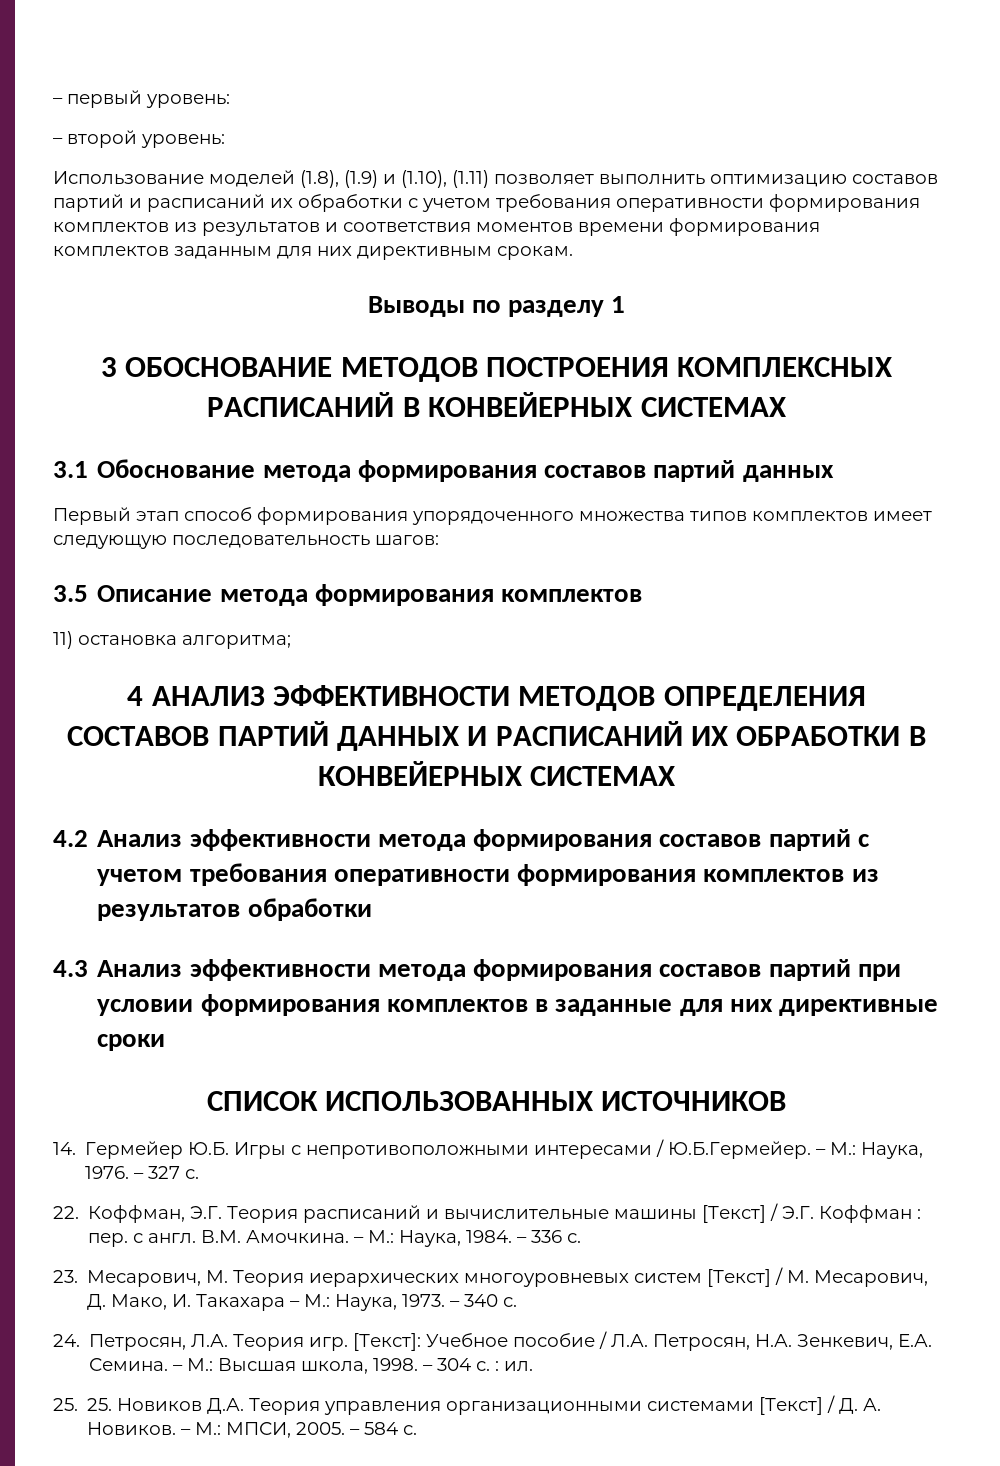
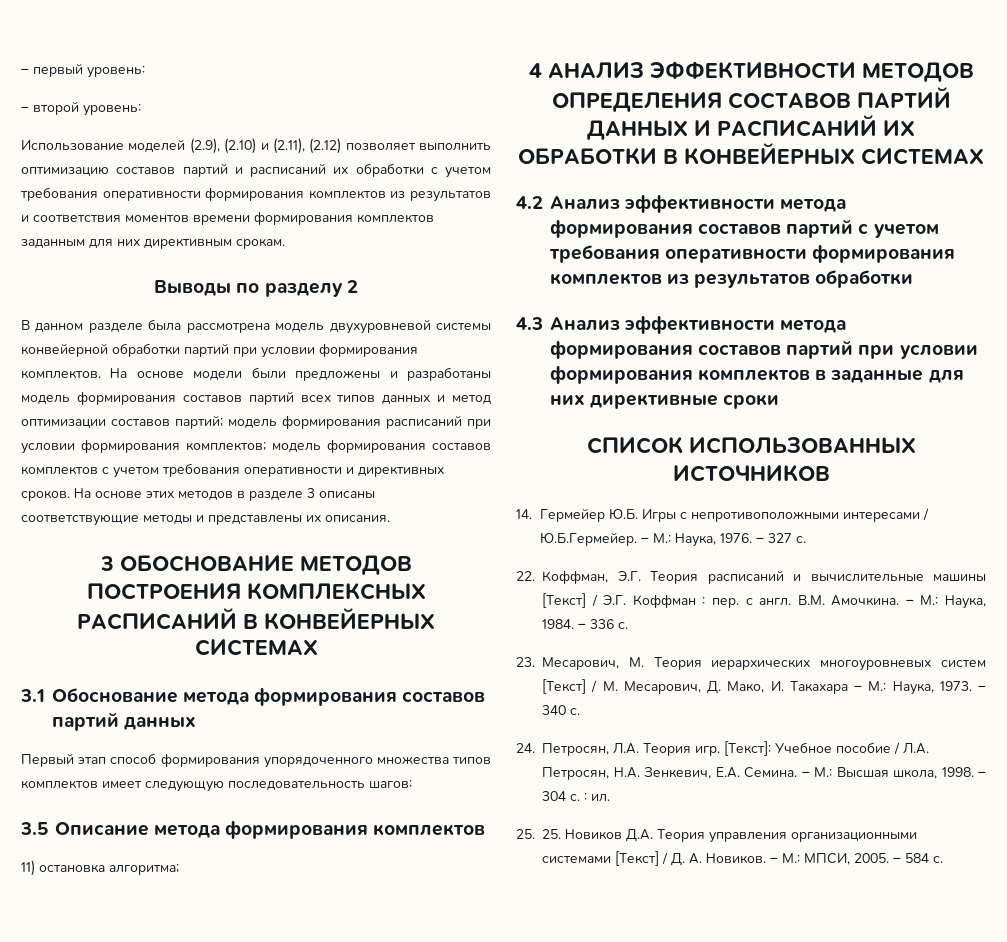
- Использование моделей (1.8), (1.9) и (1.10), (1.11) позволяет выполнить оптимизацию составов партий и расписаний их обработки с учетом требования оперативности формирования комплектов из результатов и соответствия моментов времени формирования комплектов заданным для них директивным срокам.
+ Использование моделей (2.9), (2.10) и (2.11), (2.12) позволяет выполнить оптимизацию составов партий и расписаний их обработки с учетом требования оперативности формирования комплектов из результатов и соответствия моментов времени формирования комплектов заданным для них директивным срокам.
- Выводы по разделу 1
+ Выводы по разделу 2
+ В данном разделе была рассмотрена модель двухуровневой системы конвейерной обработки партий при условии формирования комплектов. На основе модели были предложены и разработаны модель формирования составов партий всех типов данных и метод оптимизации составов партий; модель формирования расписаний при условии формирования комплектов; модель формирования составов комплектов с учетом требования оперативности и директивных сроков. На основе этих методов в разделе 3 описаны соответствующие методы и представлены их описания.

